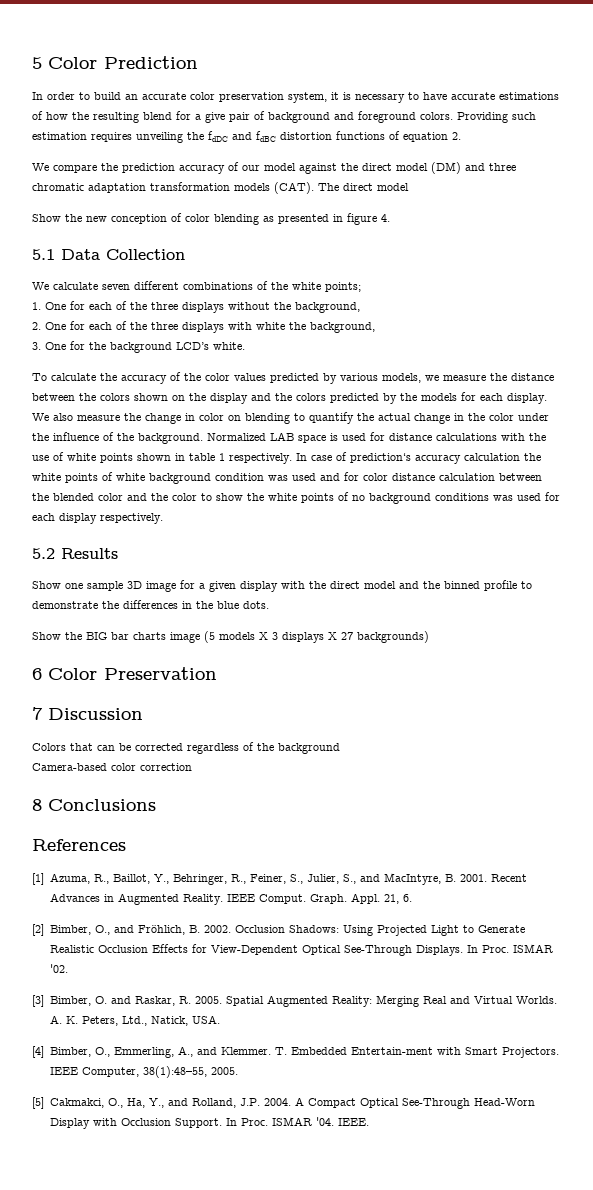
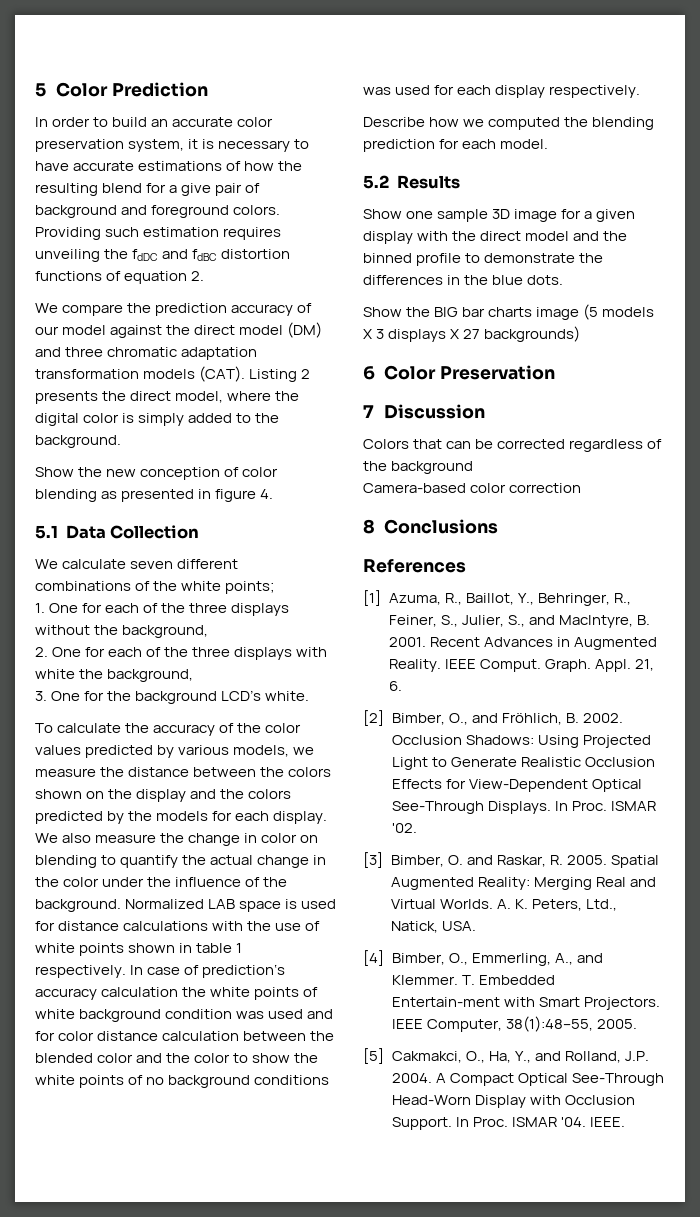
- The direct model
+ Listing 2 presents the direct model, where the digital color is simply added to the background.
+ Describe how we computed the blending prediction for each model.

